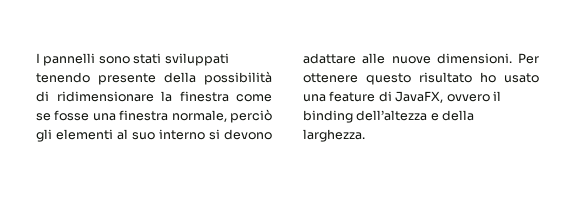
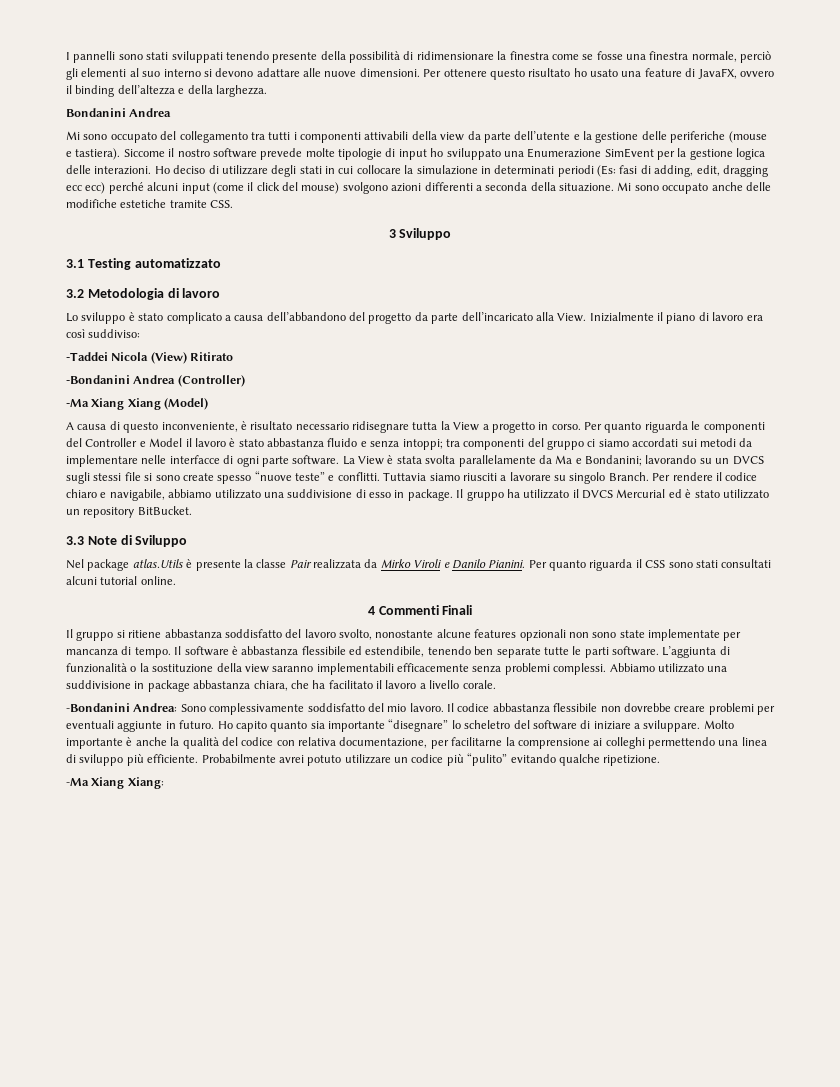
+ Bondanini Andrea
+ Mi sono occupato del collegamento tra tutti i componenti attivabili della view da parte dell’utente e la gestione delle periferiche (mouse e tastiera). Siccome il nostro software prevede molte tipologie di input ho sviluppato una Enumerazione SimEvent per la gestione logica delle interazioni. Ho deciso di utilizzare degli stati in cui collocare la simulazione in determinati periodi (Es: fasi di adding, edit, dragging ecc ecc) perché alcuni input (come il click del mouse) svolgono azioni differenti a seconda della situazione. Mi sono occupato anche delle modifiche estetiche tramite CSS.
+ 3 Sviluppo
+ 3.1 Testing automatizzato
+ 3.2 Metodologia di lavoro
+ Lo sviluppo è stato complicato a causa dell’abbandono del progetto da parte dell’incaricato alla View. Inizialmente il piano di lavoro era così suddiviso:
+ -Taddei Nicola (View) Ritirato
+ -Bondanini Andrea (Controller)
+ -Ma Xiang Xiang (Model)
+ A causa di questo inconveniente, è risultato necessario ridisegnare tutta la View a progetto in corso. Per quanto riguarda le componenti del Controller e Model il lavoro è stato abbastanza fluido e senza intoppi; tra componenti del gruppo ci siamo accordati sui metodi da implementare nelle interfacce di ogni parte software. La View è stata svolta parallelamente da Ma e Bondanini; lavorando su un DVCS sugli stessi file si sono create spesso “nuove teste” e conflitti. Tuttavia siamo riusciti a lavorare su singolo Branch. Per rendere il codice chiaro e navigabile, abbiamo utilizzato una suddivisione di esso in package. Il gruppo ha utilizzato il DVCS Mercurial ed è stato utilizzato un repository BitBucket.
+ 3.3 Note di Sviluppo
+ Nel package atlas.Utils è presente la classe Pair realizzata da Mirko Viroli e Danilo Pianini. Per quanto riguarda il CSS sono stati consultati alcuni tutorial online.
+ 4 Commenti Finali
+ Il gruppo si ritiene abbastanza soddisfatto del lavoro svolto, nonostante alcune features opzionali non sono state implementate per mancanza di tempo. Il software è abbastanza flessibile ed estendibile, tenendo ben separate tutte le parti software. L’aggiunta di funzionalità o la sostituzione della view saranno implementabili efficacemente senza problemi complessi. Abbiamo utilizzato una suddivisione in package abbastanza chiara, che ha facilitato il lavoro a livello corale.
+ -Bondanini Andrea: Sono complessivamente soddisfatto del mio lavoro. Il codice abbastanza flessibile non dovrebbe creare problemi per eventuali aggiunte in futuro. Ho capito quanto sia importante “disegnare” lo scheletro del software di iniziare a sviluppare. Molto importante è anche la qualità del codice con relativa documentazione, per facilitarne la comprensione ai colleghi permettendo una linea di sviluppo più efficiente. Probabilmente avrei potuto utilizzare un codice più “pulito” evitando qualche ripetizione.
+ -Ma Xiang Xiang:

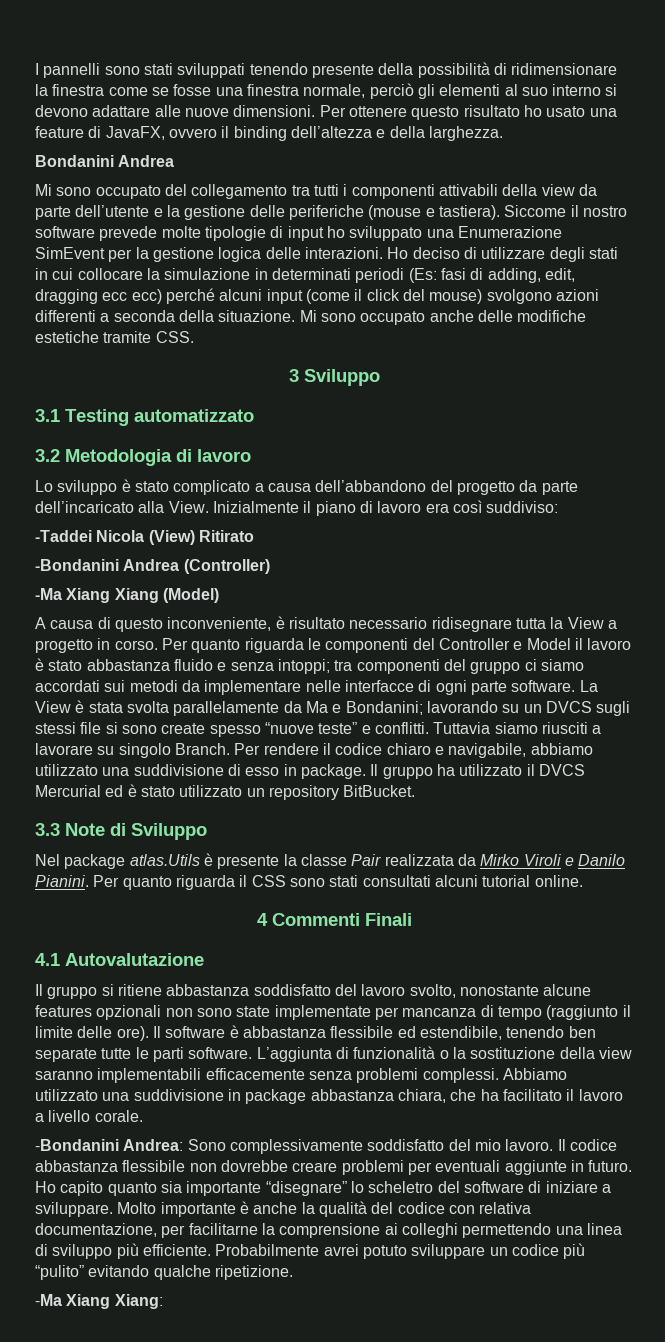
+ 4.1 Autovalutazione
- Il gruppo si ritiene abbastanza soddisfatto del lavoro svolto, nonostante alcune features opzionali non sono state implementate per mancanza di tempo.
+ Il gruppo si ritiene abbastanza soddisfatto del lavoro svolto, nonostante alcune features opzionali non sono state implementate per mancanza di tempo (raggiunto il limite delle ore).
- Probabilmente avrei potuto utilizzare un codice più “pulito” evitando qualche ripetizione.
+ Probabilmente avrei potuto sviluppare un codice più “pulito” evitando qualche ripetizione.

